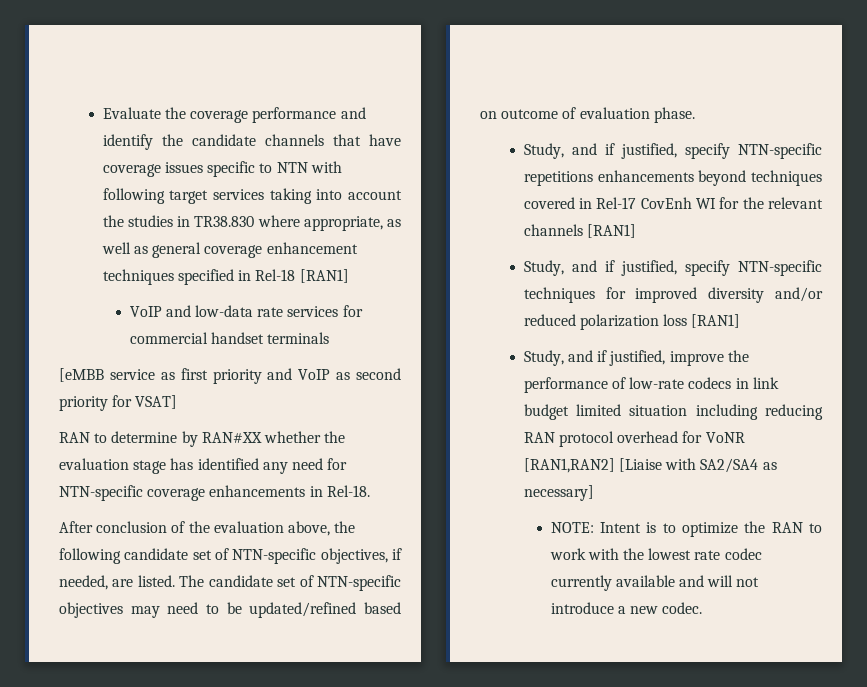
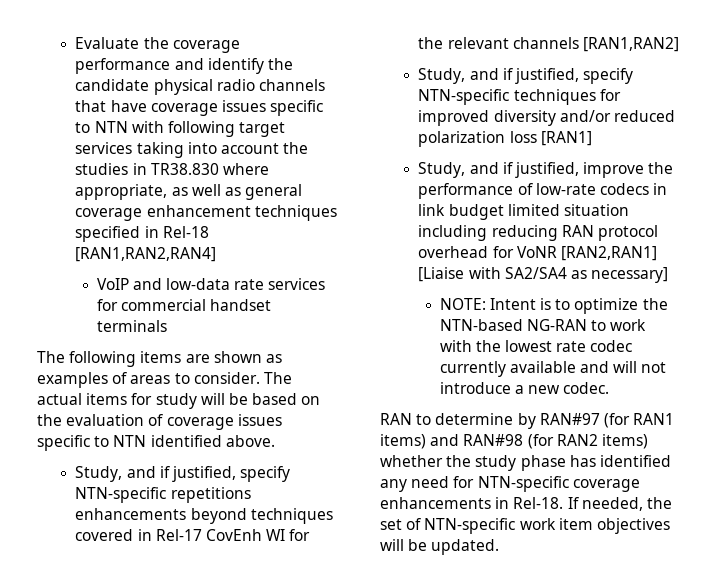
- Evaluate the coverage performance and identify the candidate channels that have coverage issues specific to NTN with following target services taking into account the studies in TR38.830 where appropriate, as well as general coverage enhancement techniques specified in Rel-18 [RAN1]
+ Evaluate the coverage performance and identify the candidate physical radio channels that have coverage issues specific to NTN with following target services taking into account the studies in TR38.830 where appropriate, as well as general coverage enhancement techniques specified in Rel-18 [RAN1,RAN2,RAN4]
- [eMBB service as first priority and VoIP as second priority for VSAT]
- RAN to determine by RAN#XX whether the evaluation stage has identified any need for NTN-specific coverage enhancements in Rel-18.
- After conclusion of the evaluation above, the following candidate set of NTN-specific objectives, if needed, are listed. The candidate set of NTN-specific objectives may need to be updated/refined based on outcome of evaluation phase.
+ The following items are shown as examples of areas to consider. The actual items for study will be based on the evaluation of coverage issues specific to NTN identified above.
- Study, and if justified, specify NTN-specific repetitions enhancements beyond techniques covered in Rel-17 CovEnh WI for the relevant channels [RAN1]
+ Study, and if justified, specify NTN-specific repetitions enhancements beyond techniques covered in Rel-17 CovEnh WI for the relevant channels [RAN1,RAN2]
- Study, and if justified, improve the performance of low-rate codecs in link budget limited situation including reducing RAN protocol overhead for VoNR [RAN1,RAN2] [Liaise with SA2/SA4 as necessary]
+ Study, and if justified, improve the performance of low-rate codecs in link budget limited situation including reducing RAN protocol overhead for VoNR [RAN2,RAN1] [Liaise with SA2/SA4 as necessary]
- NOTE: Intent is to optimize the RAN to work with the lowest rate codec currently available and will not introduce a new codec.
+ NOTE: Intent is to optimize the NTN-based NG-RAN to work with the lowest rate codec currently available and will not introduce a new codec.
+ RAN to determine by RAN#97 (for RAN1 items) and RAN#98 (for RAN2 items) whether the study phase has identified any need for NTN-specific coverage enhancements in Rel-18. If needed, the set of NTN-specific work item objectives will be updated.

